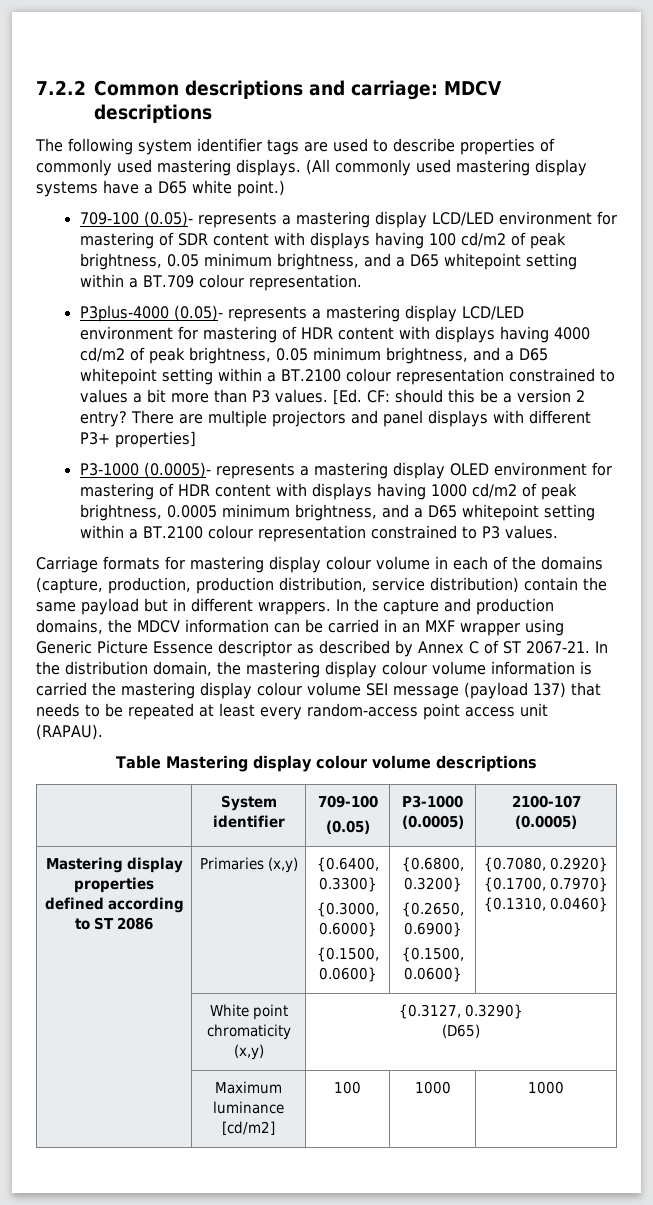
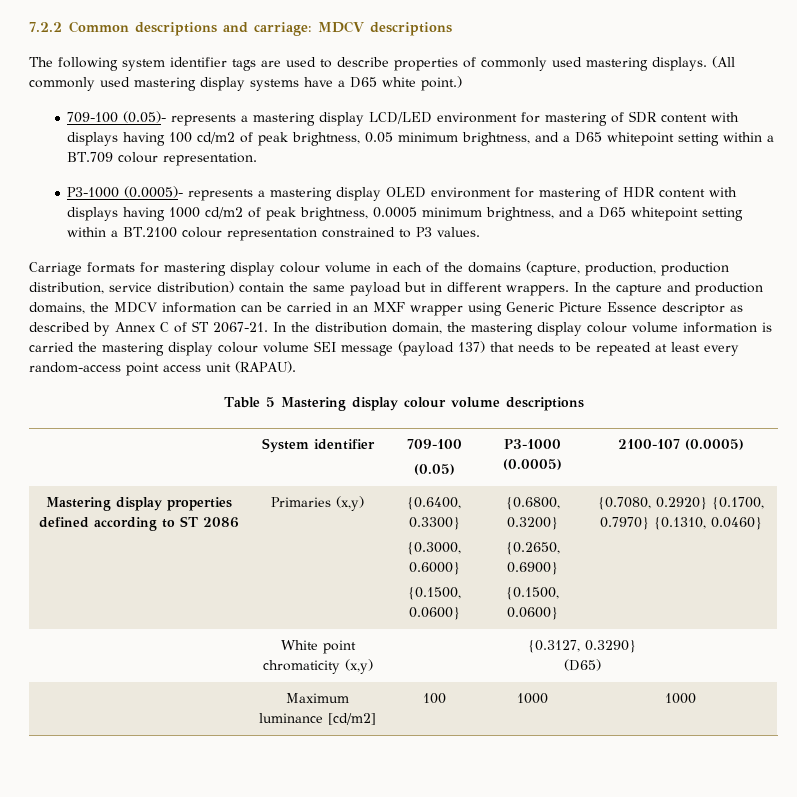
- P3plus-4000 (0.05)- represents a mastering display LCD/LED environment for mastering of HDR content with displays having 4000 cd/m2 of peak brightness, 0.05 minimum brightness, and a D65 whitepoint setting within a BT.2100 colour representation constrained to values a bit more than P3 values. [Ed. CF: should this be a version 2 entry? There are multiple projectors and panel displays with different P3+ properties]
- Table Mastering display colour volume descriptions
+ Table 5 Mastering display colour volume descriptions

